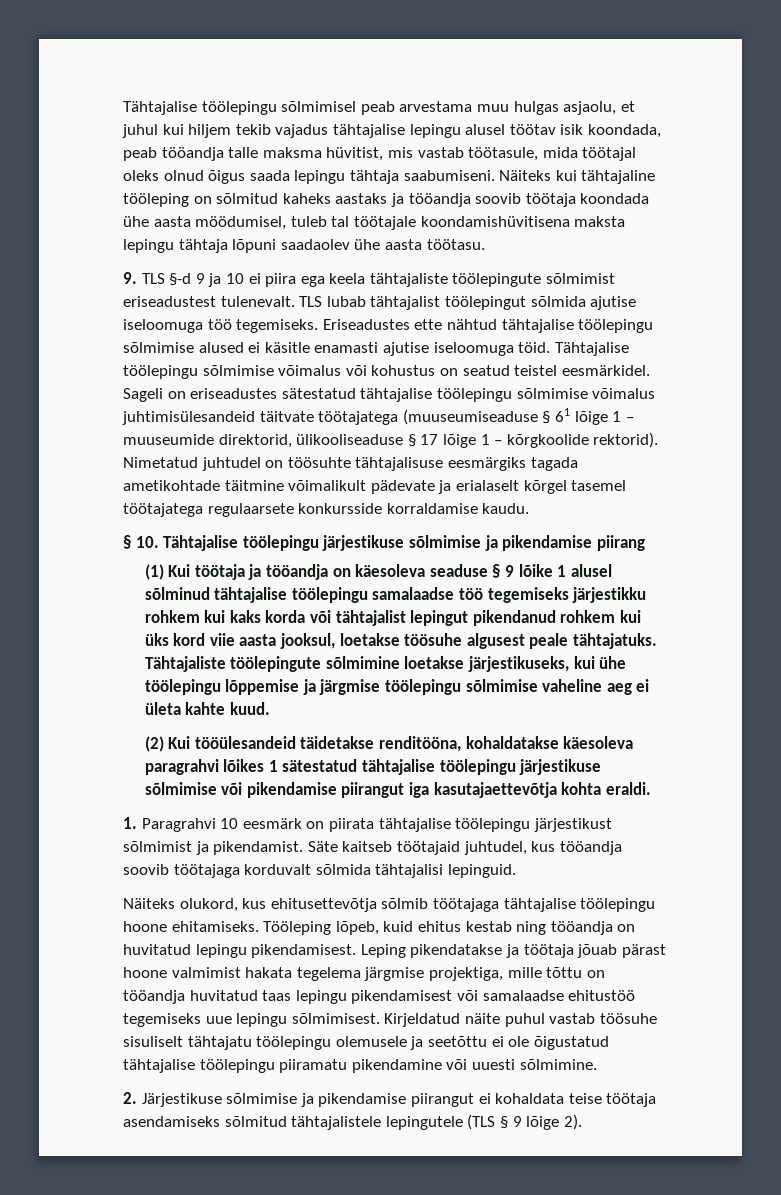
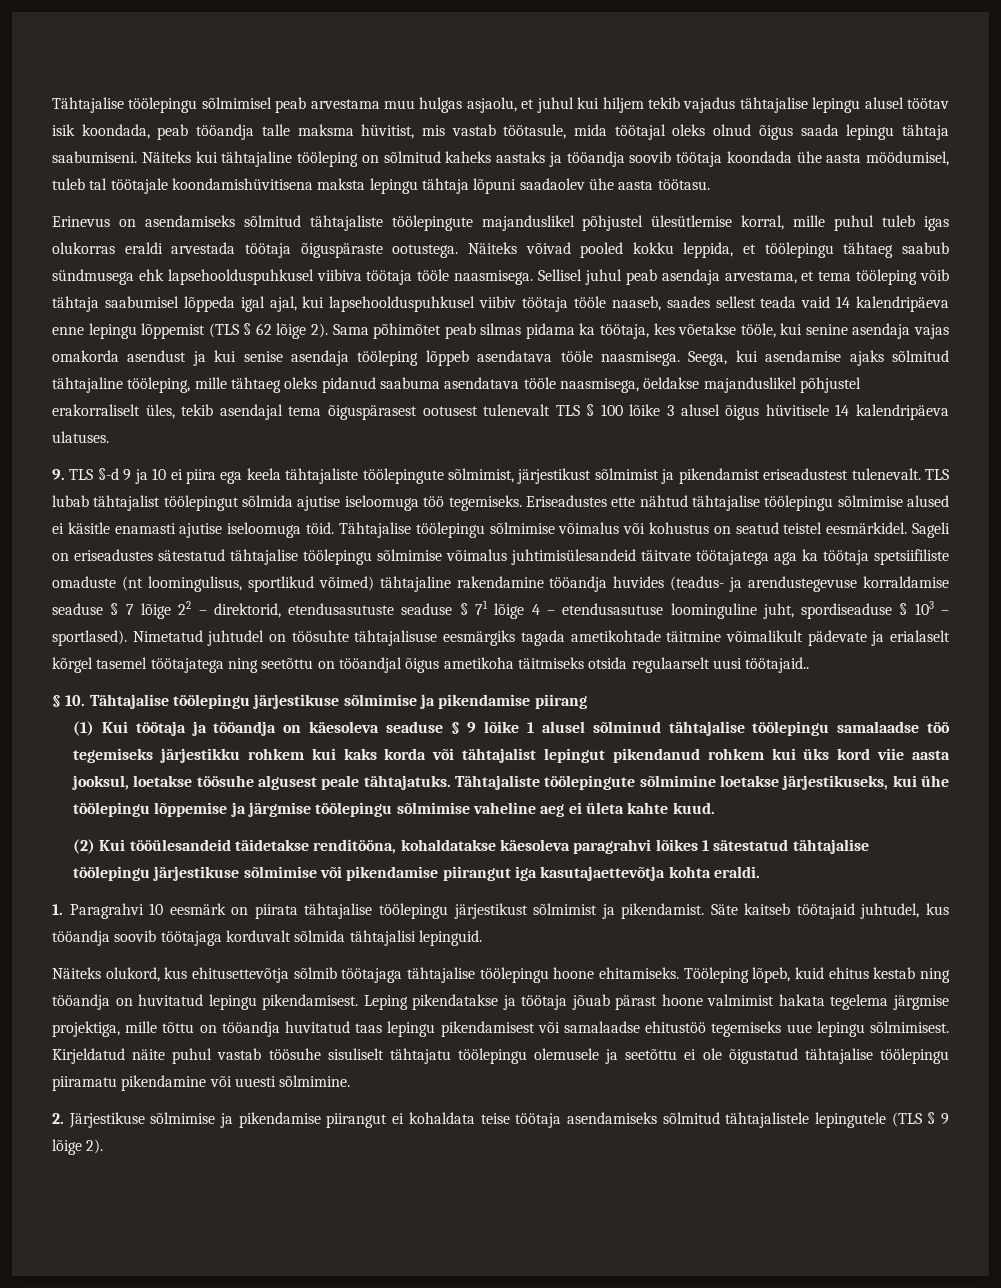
+ Erinevus on asendamiseks sõlmitud tähtajaliste töölepingute majanduslikel põhjustel ülesütlemise korral, mille puhul tuleb igas olukorras eraldi arvestada töötaja õiguspäraste ootustega. Näiteks võivad pooled kokku leppida, et töölepingu tähtaeg saabub sündmusega ehk lapsehoolduspuhkusel viibiva töötaja tööle naasmisega. Sellisel juhul peab asendaja arvestama, et tema tööleping võib tähtaja saabumisel lõppeda igal ajal, kui lapsehoolduspuhkusel viibiv töötaja tööle naaseb, saades sellest teada vaid 14 kalendripäeva enne lepingu lõppemist (TLS § 62 lõige 2). Sama põhimõtet peab silmas pidama ka töötaja, kes võetakse tööle, kui senine asendaja vajas omakorda asendust ja kui senise asendaja tööleping lõppeb asendatava tööle naasmisega. Seega, kui asendamise ajaks sõlmitud tähtajaline tööleping, mille tähtaeg oleks pidanud saabuma asendatava tööle naasmisega, öeldakse majanduslikel põhjustel erakorraliselt üles, tekib asendajal tema õiguspärasest ootusest tulenevalt TLS § 100 lõike 3 alusel õigus hüvitisele 14 kalendripäeva ulatuses.
- 9. TLS §-d 9 ja 10 ei piira ega keela tähtajaliste töölepingute sõlmimist eriseadustest tulenevalt.
+ 9. TLS §-d 9 ja 10 ei piira ega keela tähtajaliste töölepingute sõlmimist, järjestikust sõlmimist ja pikendamist eriseadustest tulenevalt.
- Sageli on eriseadustes sätestatud tähtajalise töölepingu sõlmimise võimalus juhtimisülesandeid täitvate töötajatega (muuseumiseaduse § 61 lõige 1 – muuseumide direktorid, ülikooliseaduse § 17 lõige 1 – kõrgkoolide rektorid).
+ Sageli on eriseadustes sätestatud tähtajalise töölepingu sõlmimise võimalus juhtimisülesandeid täitvate töötajatega aga ka töötaja spetsiifiliste omaduste (nt loomingulisus, sportlikud võimed) tähtajaline rakendamine tööandja huvides (teadus- ja arendustegevuse korraldamise seaduse § 7 lõige 22 – direktorid, etendusasutuste seaduse § 71 lõige 4 – etendusasutuse loominguline juht, spordiseaduse § 103 – sportlased).
- Nimetatud juhtudel on töösuhte tähtajalisuse eesmärgiks tagada ametikohtade täitmine võimalikult pädevate ja erialaselt kõrgel tasemel töötajatega regulaarsete konkursside korraldamise kaudu.
+ Nimetatud juhtudel on töösuhte tähtajalisuse eesmärgiks tagada ametikohtade täitmine võimalikult pädevate ja erialaselt kõrgel tasemel töötajatega ning seetõttu on tööandjal õigus ametikoha täitmiseks otsida regulaarselt uusi töötajaid..

